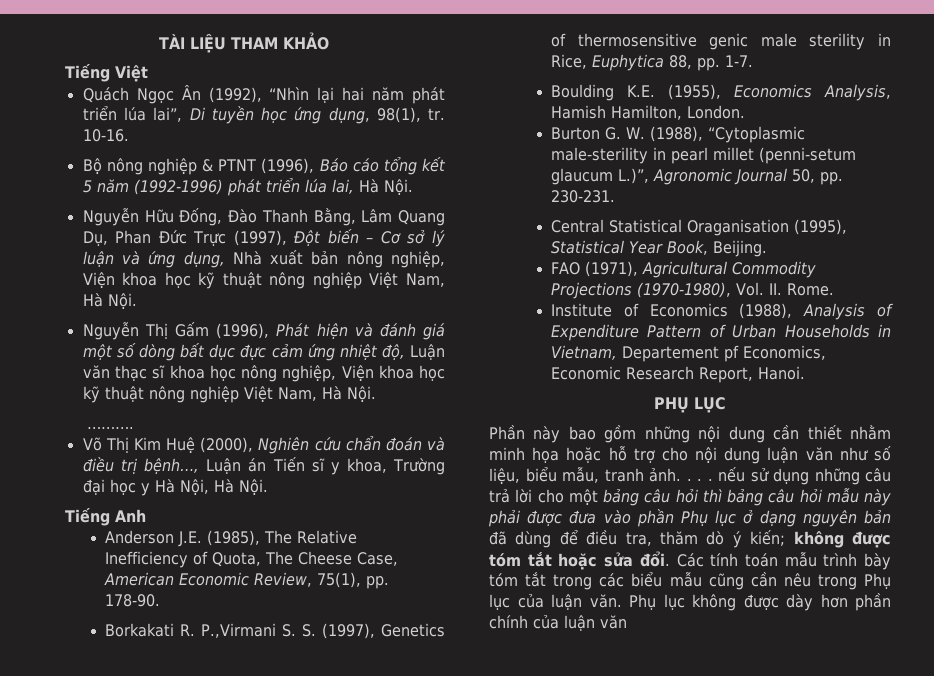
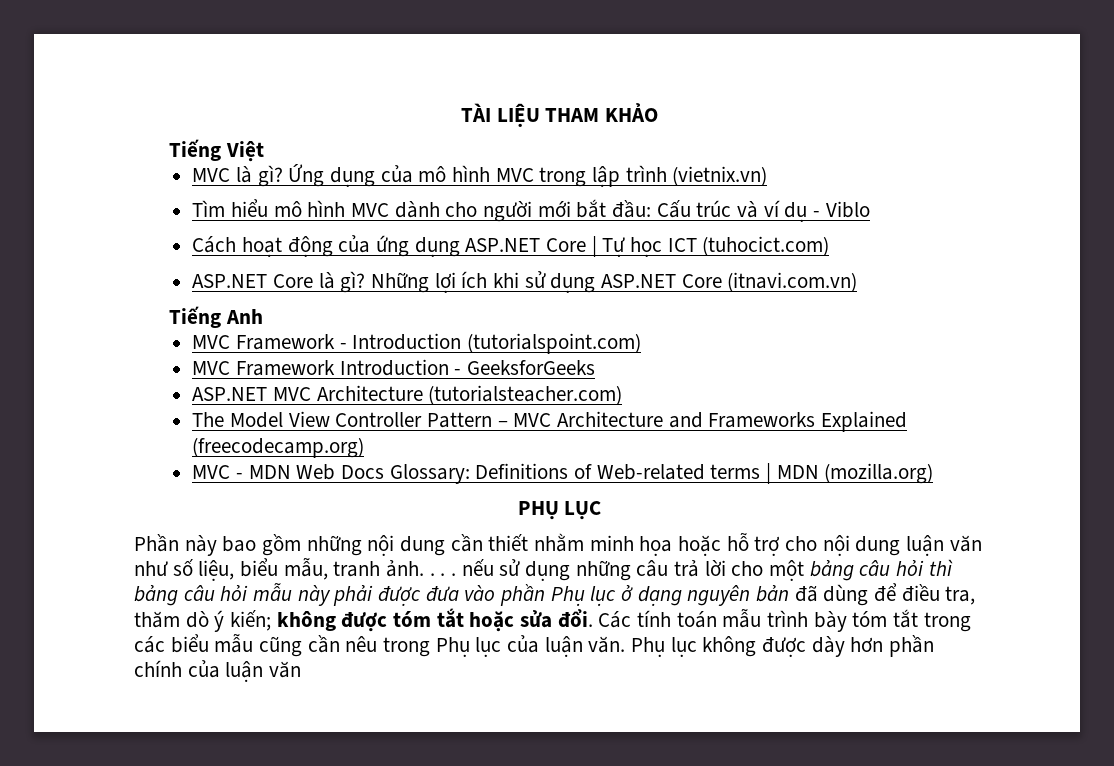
- Quách Ngọc Ân (1992), “Nhìn lại hai năm phát triển lúa lai”, Di tuyền học ứng dụng, 98(1), tr. 10-16.
- Bộ nông nghiệp & PTNT (1996), Báo cáo tổng kết 5 năm (1992-1996) phát triển lúa lai, Hà Nội.
- Nguyễn Hữu Đống, Đào Thanh Bằng, Lâm Quang Dụ, Phan Đức Trực (1997), Đột biến – Cơ sở lý luận và ứng dụng, Nhà xuất bản nông nghiệp, Viện khoa học kỹ thuật nông nghiệp Việt Nam, Hà Nội.
- Nguyễn Thị Gấm (1996), Phát hiện và đánh giá một số dòng bất dục đực cảm ứng nhiệt độ, Luận văn thạc sĩ khoa học nông nghiệp, Viện khoa học kỹ thuật nông nghiệp Việt Nam, Hà Nội.
- ……….
- Võ Thị Kim Huệ (2000), Nghiên cứu chẩn đoán và điều trị bệnh…, Luận án Tiến sĩ y khoa, Trường đại học y Hà Nội, Hà Nội.
+ MVC là gì? Ứng dụng của mô hình MVC trong lập trình (vietnix.vn)
+ Tìm hiểu mô hình MVC dành cho người mới bắt đầu: Cấu trúc và ví dụ - Viblo
+ Cách hoạt động của ứng dụng ASP.NET Core | Tự học ICT (tuhocict.com)
+ ASP.NET Core là gì? Những lợi ích khi sử dụng ASP.NET Core (itnavi.com.vn)
  Tiếng Anh
- Anderson J.E. (1985), The Relative Inefficiency of Quota, The Cheese Case, American Economic Review, 75(1), pp. 178-90.
- Borkakati R. P.,Virmani S. S. (1997), Genetics of thermosensitive genic male sterility in Rice, Euphytica 88, pp. 1-7.
- Boulding K.E. (1955), Economics Analysis, Hamish Hamilton, London.
- Burton G. W. (1988), “Cytoplasmic male-sterility in pearl millet (penni-setum glaucum L.)”, Agronomic Journal 50, pp. 230-231.
- Central Statistical Oraganisation (1995), Statistical Year Book, Beijing.
- FAO (1971), Agricultural Commodity Projections (1970-1980), Vol. II. Rome.
- Institute of Economics (1988), Analysis of Expenditure Pattern of Urban Households in Vietnam, Departement pf Economics, Economic Research Report, Hanoi.
+ MVC Framework - Introduction (tutorialspoint.com)
+ MVC Framework Introduction - GeeksforGeeks
+ ASP.NET MVC Architecture (tutorialsteacher.com)
+ The Model View Controller Pattern – MVC Architecture and Frameworks Explained (freecodecamp.org)
+ MVC - MDN Web Docs Glossary: Definitions of Web-related terms | MDN (mozilla.org)

